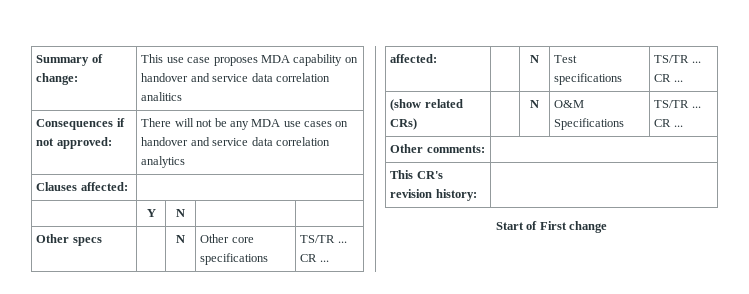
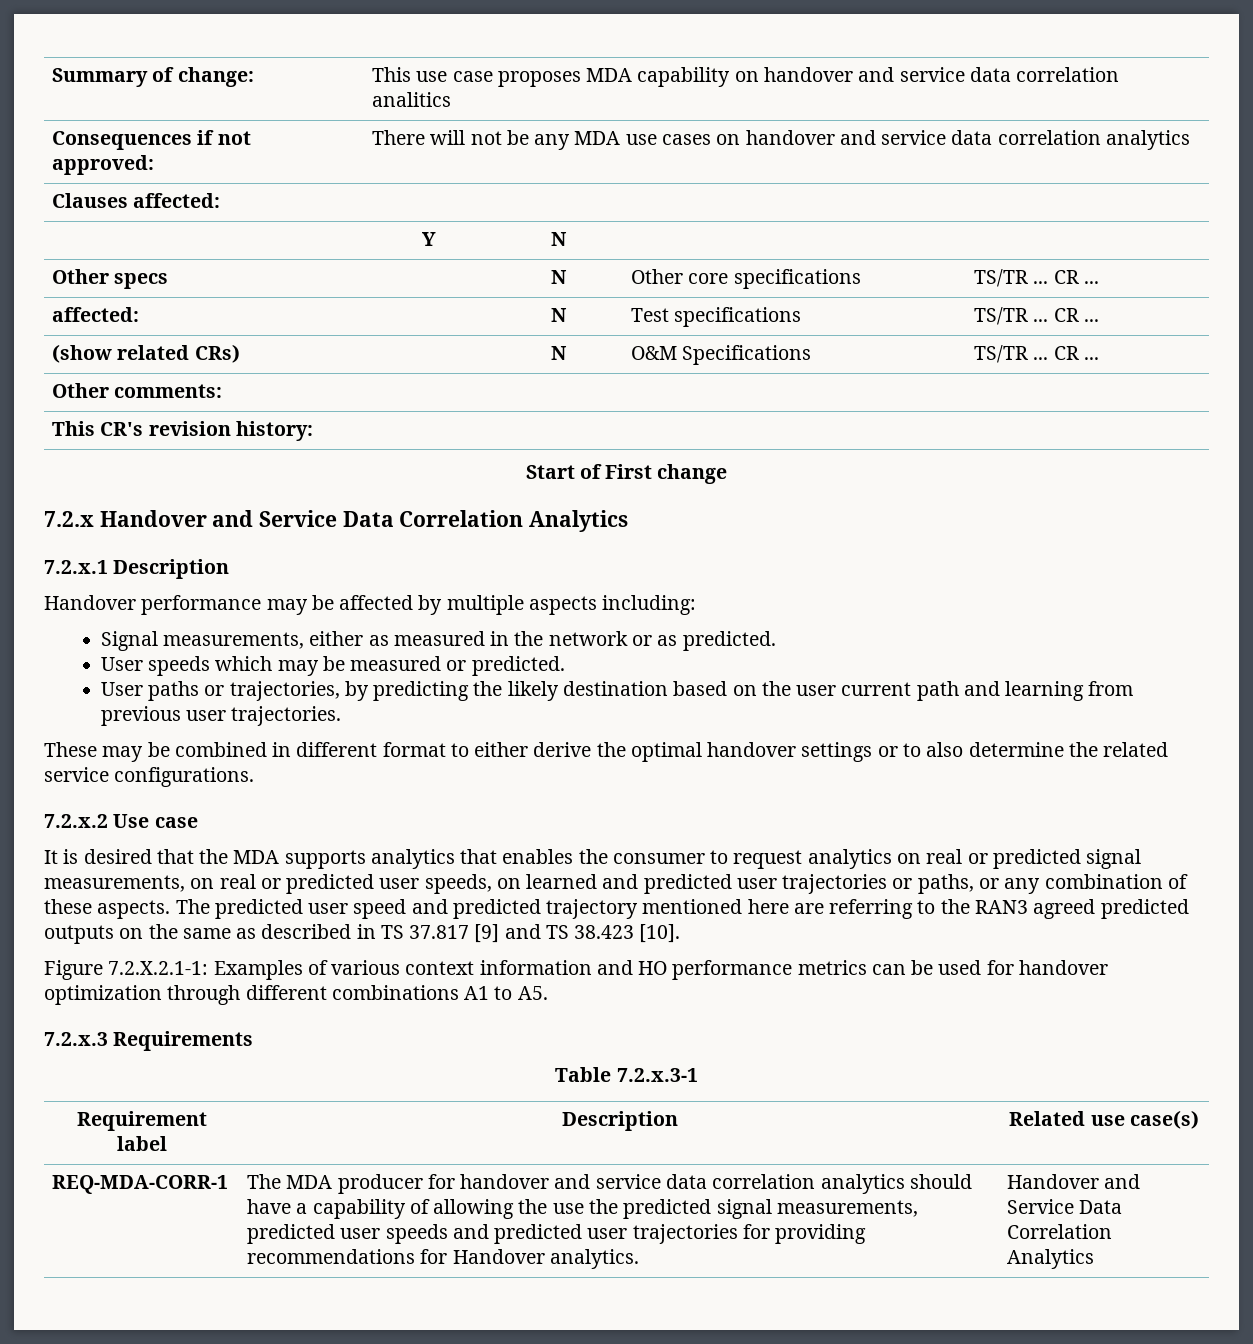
+ 7.2.x Handover and Service Data Correlation Analytics
+ 7.2.x.1 Description
+ Handover performance may be affected by multiple aspects including:
+ Signal measurements, either as measured in the network or as predicted.
+ User speeds which may be measured or predicted.
+ User paths or trajectories, by predicting the likely destination based on the user current path and learning from previous user trajectories.
+ These may be combined in different format to either derive the optimal handover settings or to also determine the related service configurations.
+ 7.2.x.2 Use case
+ It is desired that the MDA supports analytics that enables the consumer to request analytics on real or predicted signal measurements, on real or predicted user speeds, on learned and predicted user trajectories or paths, or any combination of these aspects. The predicted user speed and predicted trajectory mentioned here are referring to the RAN3 agreed predicted outputs on the same as described in TS 37.817 [9] and TS 38.423 [10].
+ Figure 7.2.X.2.1-1: Examples of various context information and HO performance metrics can be used for handover optimization through different combinations A1 to A5.
+ 7.2.x.3 Requirements
+ Table 7.2.x.3-1
+ Requirement label | Description | Related use case(s)
+ REQ-MDA-CORR-1 | The MDA producer for handover and service data correlation analytics should have a capability of allowing the use the predicted signal measurements, predicted user speeds and predicted user trajectories for providing recommendations for Handover analytics. | Handover and Service Data Correlation Analytics

